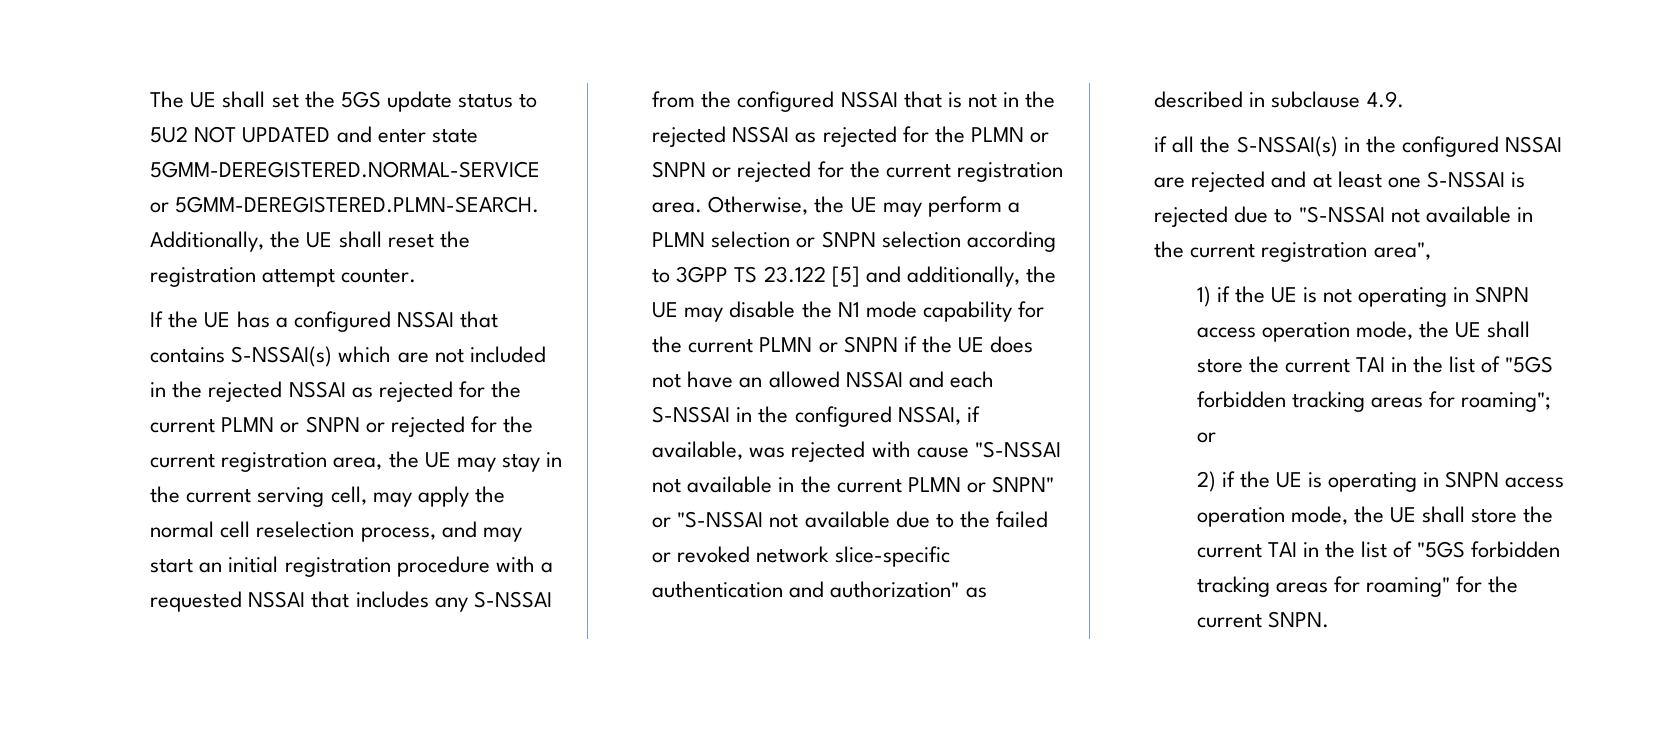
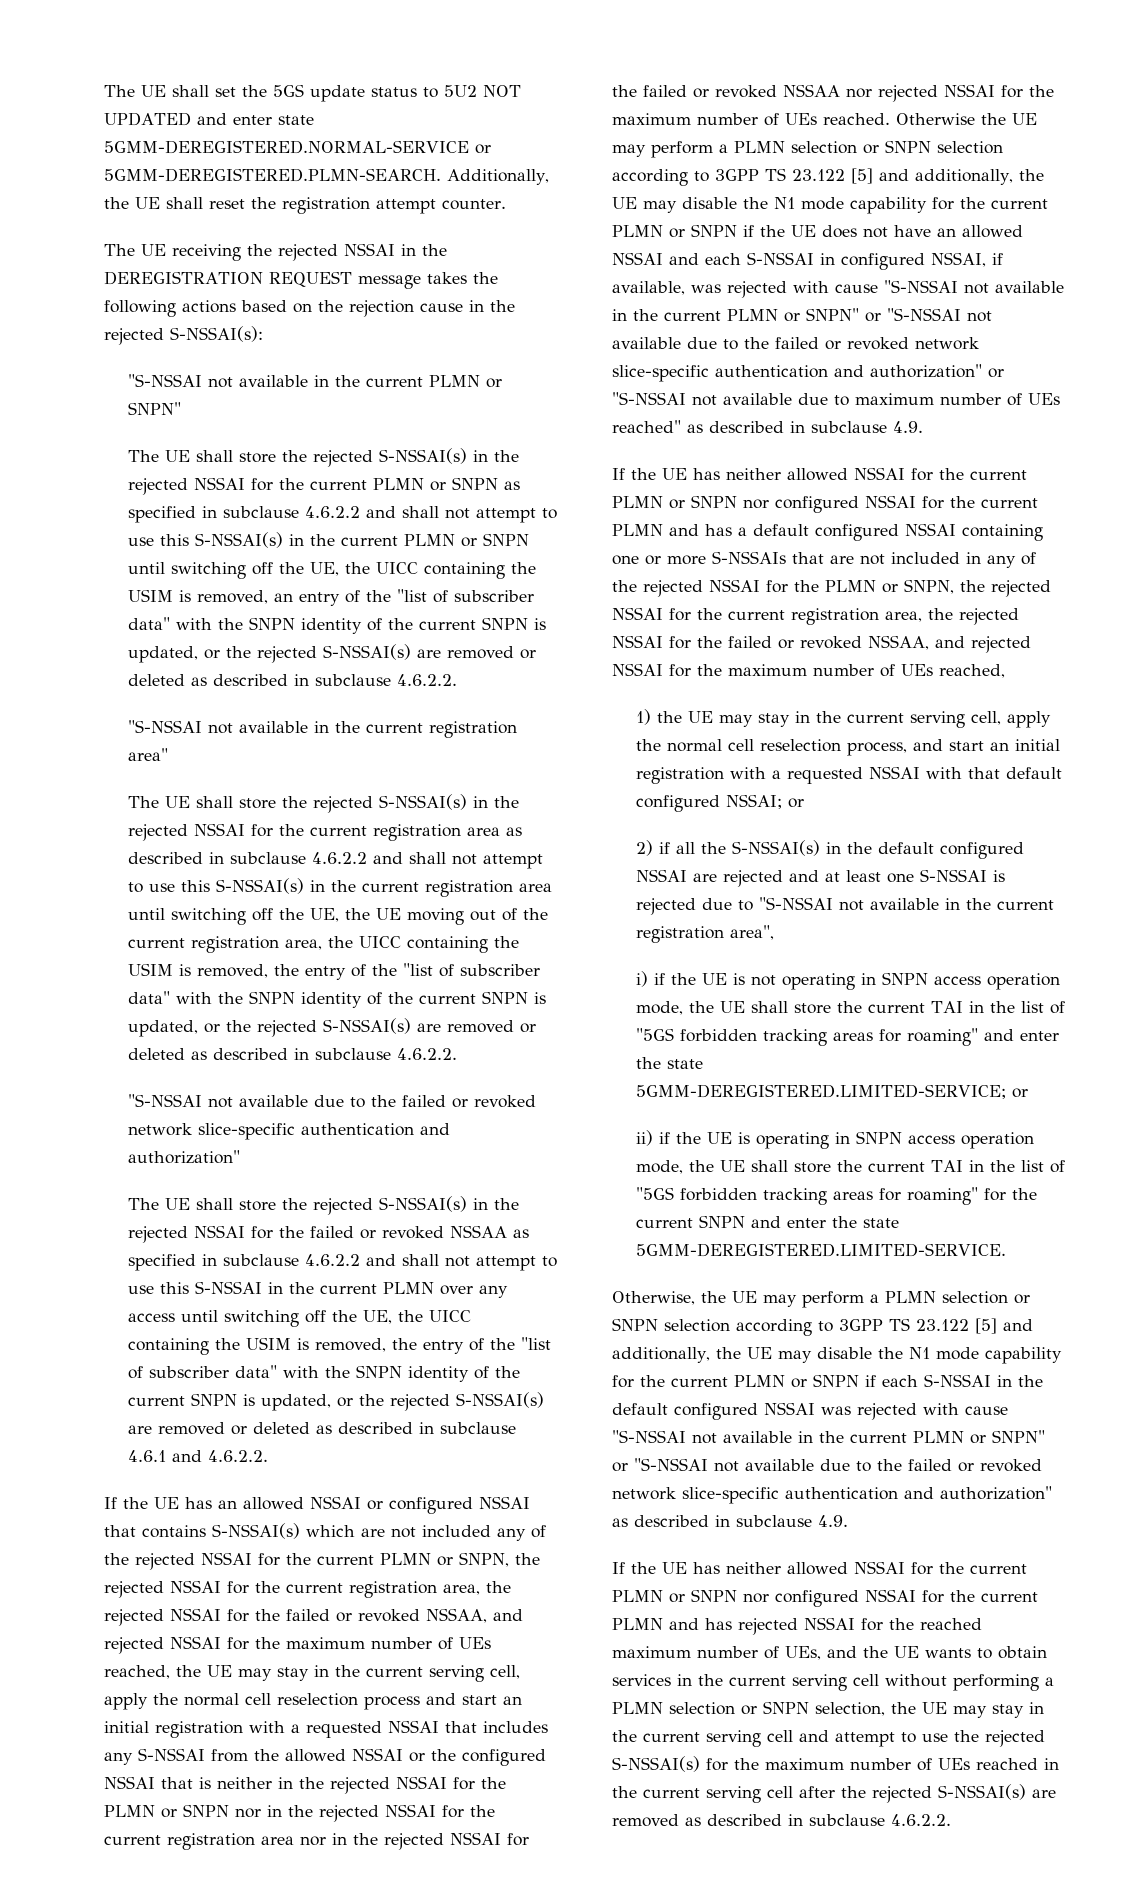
- If the UE has a configured NSSAI that contains S-NSSAI(s) which are not included in the rejected NSSAI as rejected for the current PLMN or SNPN or rejected for the current registration area, the UE may stay in the current serving cell, may apply the normal cell reselection process, and may start an initial registration procedure with a requested NSSAI that includes any S-NSSAI from the configured NSSAI that is not in the rejected NSSAI as rejected for the PLMN or SNPN or rejected for the current registration area. Otherwise, the UE may perform a PLMN selection or SNPN selection according to 3GPP TS 23.122 [5] and additionally, the UE may disable the N1 mode capability for the current PLMN or SNPN if the UE does not have an allowed NSSAI and each S-NSSAI in the configured NSSAI, if available, was rejected with cause "S-NSSAI not available in the current PLMN or SNPN" or "S-NSSAI not available due to the failed or revoked network slice-specific authentication and authorization" as described in subclause 4.9.
- if all the S-NSSAI(s) in the configured NSSAI are rejected and at least one S-NSSAI is rejected due to "S-NSSAI not available in the current registration area",
- 1) if the UE is not operating in SNPN access operation mode, the UE shall store the current TAI in the list of "5GS forbidden tracking areas for roaming"; or
- 2) if the UE is operating in SNPN access operation mode, the UE shall store the current TAI in the list of "5GS forbidden tracking areas for roaming" for the current SNPN.
+ The UE receiving the rejected NSSAI in the DEREGISTRATION REQUEST message takes the following actions based on the rejection cause in the rejected S-NSSAI(s):
+ "S-NSSAI not available in the current PLMN or SNPN"
+ The UE shall store the rejected S-NSSAI(s) in the rejected NSSAI for the current PLMN or SNPN as specified in subclause 4.6.2.2 and shall not attempt to use this S-NSSAI(s) in the current PLMN or SNPN until switching off the UE, the UICC containing the USIM is removed, an entry of the "list of subscriber data" with the SNPN identity of the current SNPN is updated, or the rejected S-NSSAI(s) are removed or deleted as described in subclause 4.6.2.2.
+ "S-NSSAI not available in the current registration area"
+ The UE shall store the rejected S-NSSAI(s) in the rejected NSSAI for the current registration area as described in subclause 4.6.2.2 and shall not attempt to use this S-NSSAI(s) in the current registration area until switching off the UE, the UE moving out of the current registration area, the UICC containing the USIM is removed, the entry of the "list of subscriber data" with the SNPN identity of the current SNPN is updated, or the rejected S-NSSAI(s) are removed or deleted as described in subclause 4.6.2.2.
+ "S-NSSAI not available due to the failed or revoked network slice-specific authentication and authorization"
+ The UE shall store the rejected S-NSSAI(s) in the rejected NSSAI for the failed or revoked NSSAA as specified in subclause 4.6.2.2 and shall not attempt to use this S-NSSAI in the current PLMN over any access until switching off the UE, the UICC containing the USIM is removed, the entry of the "list of subscriber data" with the SNPN identity of the current SNPN is updated, or the rejected S-NSSAI(s) are removed or deleted as described in subclause 4.6.1 and 4.6.2.2.
+ If the UE has an allowed NSSAI or configured NSSAI that contains S-NSSAI(s) which are not included any of the rejected NSSAI for the current PLMN or SNPN, the rejected NSSAI for the current registration area, the rejected NSSAI for the failed or revoked NSSAA, and rejected NSSAI for the maximum number of UEs reached, the UE may stay in the current serving cell, apply the normal cell reselection process and start an initial registration with a requested NSSAI that includes any S-NSSAI from the allowed NSSAI or the configured NSSAI that is neither in the rejected NSSAI for the PLMN or SNPN nor in the rejected NSSAI for the current registration area nor in the rejected NSSAI for the failed or revoked NSSAA nor rejected NSSAI for the maximum number of UEs reached. Otherwise the UE may perform a PLMN selection or SNPN selection according to 3GPP TS 23.122 [5] and additionally, the UE may disable the N1 mode capability for the current PLMN or SNPN if the UE does not have an allowed NSSAI and each S-NSSAI in configured NSSAI, if available, was rejected with cause "S-NSSAI not available in the current PLMN or SNPN" or "S-NSSAI not available due to the failed or revoked network slice-specific authentication and authorization" or "S-NSSAI not available due to maximum number of UEs reached" as described in subclause 4.9.
+ If the UE has neither allowed NSSAI for the current PLMN or SNPN nor configured NSSAI for the current PLMN and has a default configured NSSAI containing one or more S-NSSAIs that are not included in any of the rejected NSSAI for the PLMN or SNPN, the rejected NSSAI for the current registration area, the rejected NSSAI for the failed or revoked NSSAA, and rejected NSSAI for the maximum number of UEs reached,
+ 1) the UE may stay in the current serving cell, apply the normal cell reselection process, and start an initial registration with a requested NSSAI with that default configured NSSAI; or
+ 2) if all the S-NSSAI(s) in the default configured NSSAI are rejected and at least one S-NSSAI is rejected due to "S-NSSAI not available in the current registration area",
+ i) if the UE is not operating in SNPN access operation mode, the UE shall store the current TAI in the list of "5GS forbidden tracking areas for roaming" and enter the state 5GMM-DEREGISTERED.LIMITED-SERVICE; or
+ ii) if the UE is operating in SNPN access operation mode, the UE shall store the current TAI in the list of "5GS forbidden tracking areas for roaming" for the current SNPN and enter the state 5GMM-DEREGISTERED.LIMITED-SERVICE.
+ Otherwise, the UE may perform a PLMN selection or SNPN selection according to 3GPP TS 23.122 [5] and additionally, the UE may disable the N1 mode capability for the current PLMN or SNPN if each S-NSSAI in the default configured NSSAI was rejected with cause "S-NSSAI not available in the current PLMN or SNPN" or "S-NSSAI not available due to the failed or revoked network slice-specific authentication and authorization" as described in subclause 4.9.
+ If the UE has neither allowed NSSAI for the current PLMN or SNPN nor configured NSSAI for the current PLMN and has rejected NSSAI for the reached maximum number of UEs, and the UE wants to obtain services in the current serving cell without performing a PLMN selection or SNPN selection, the UE may stay in the current serving cell and attempt to use the rejected S-NSSAI(s) for the maximum number of UEs reached in the current serving cell after the rejected S-NSSAI(s) are removed as described in subclause 4.6.2.2.

